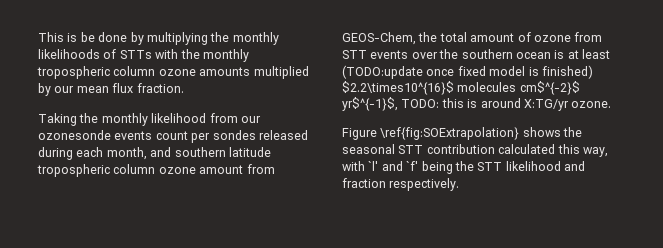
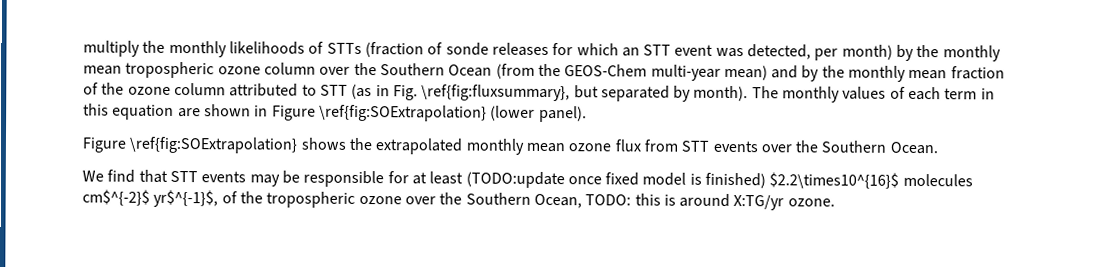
- This is be done by multiplying the monthly likelihoods of STTs with the monthly tropospheric column ozone amounts multiplied by our mean flux fraction.
- Taking the monthly likelihood from our ozonesonde events count per sondes released during each month, and southern latitude tropospheric column ozone amount from GEOS-Chem, the total amount of ozone from STT events over the southern ocean is at least (TODO:update once fixed model is finished) $2.2\times10^{16}$ molecules cm$^{-2}$ yr$^{-1}$, TODO: this is around X:TG/yr ozone.
+ multiply the monthly likelihoods of STTs (fraction of sonde releases for which an STT event was detected, per month) by the monthly mean tropospheric ozone column over the Southern Ocean (from the GEOS-Chem multi-year mean) and by the monthly mean fraction of the ozone column attributed to STT (as in Fig. \ref{fig:fluxsummary}, but separated by month). The monthly values of each term in this equation are shown in Figure \ref{fig:SOExtrapolation} (lower panel).
+ Figure \ref{fig:SOExtrapolation} shows the extrapolated monthly mean ozone flux from STT events over the Southern Ocean.
+ We find that STT events may be responsible for at least (TODO:update once fixed model is finished) $2.2\times10^{16}$ molecules cm$^{-2}$ yr$^{-1}$, of the tropospheric ozone over the Southern Ocean, TODO: this is around X:TG/yr ozone.
- Figure \ref{fig:SOExtrapolation} shows the seasonal STT contribution calculated this way, with `l' and `f' being the STT likelihood and fraction respectively.

